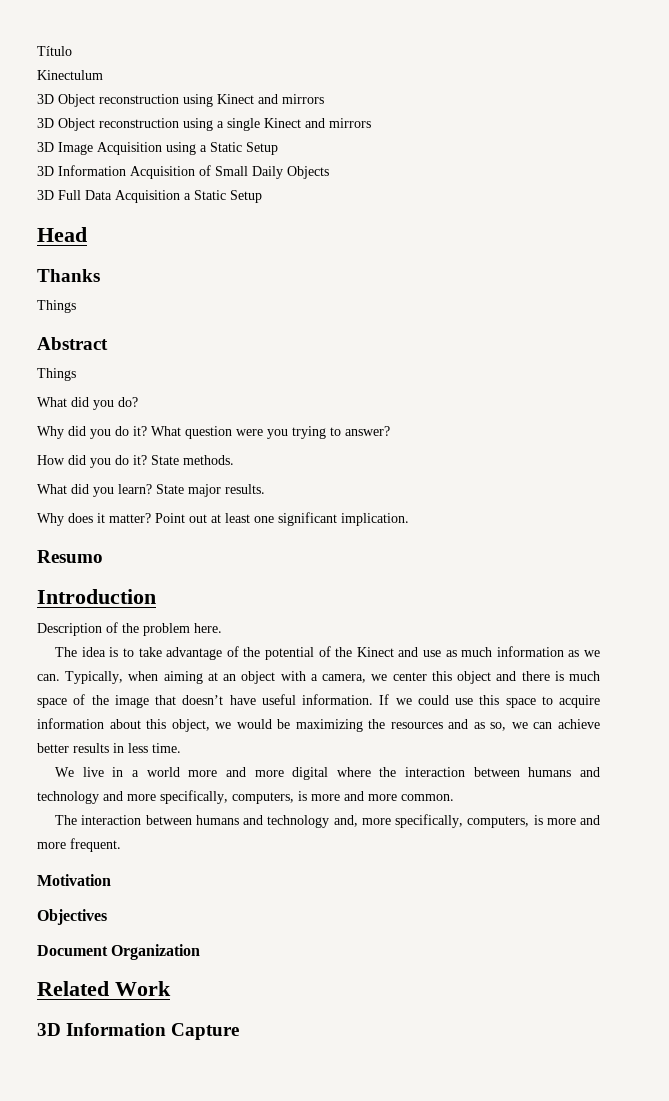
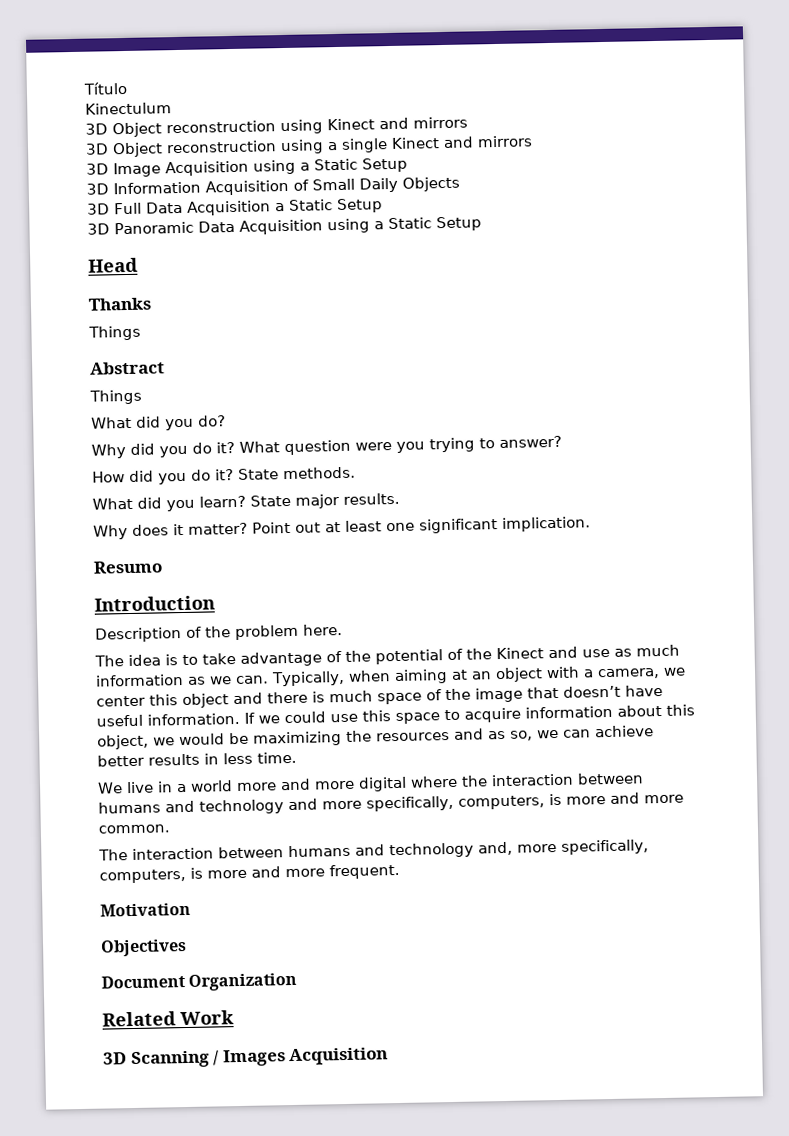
+ 3D Panoramic Data Acquisition using a Static Setup
- 3D Information Capture
+ 3D Scanning / Images Acquisition

